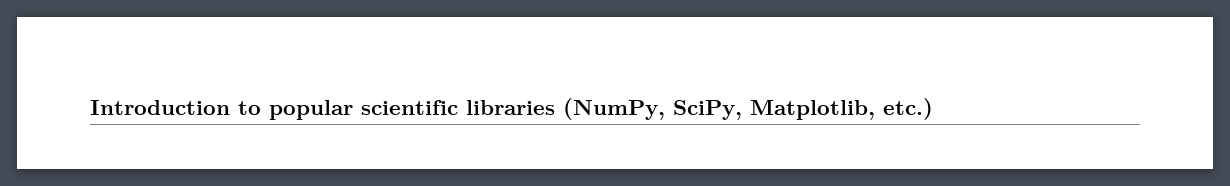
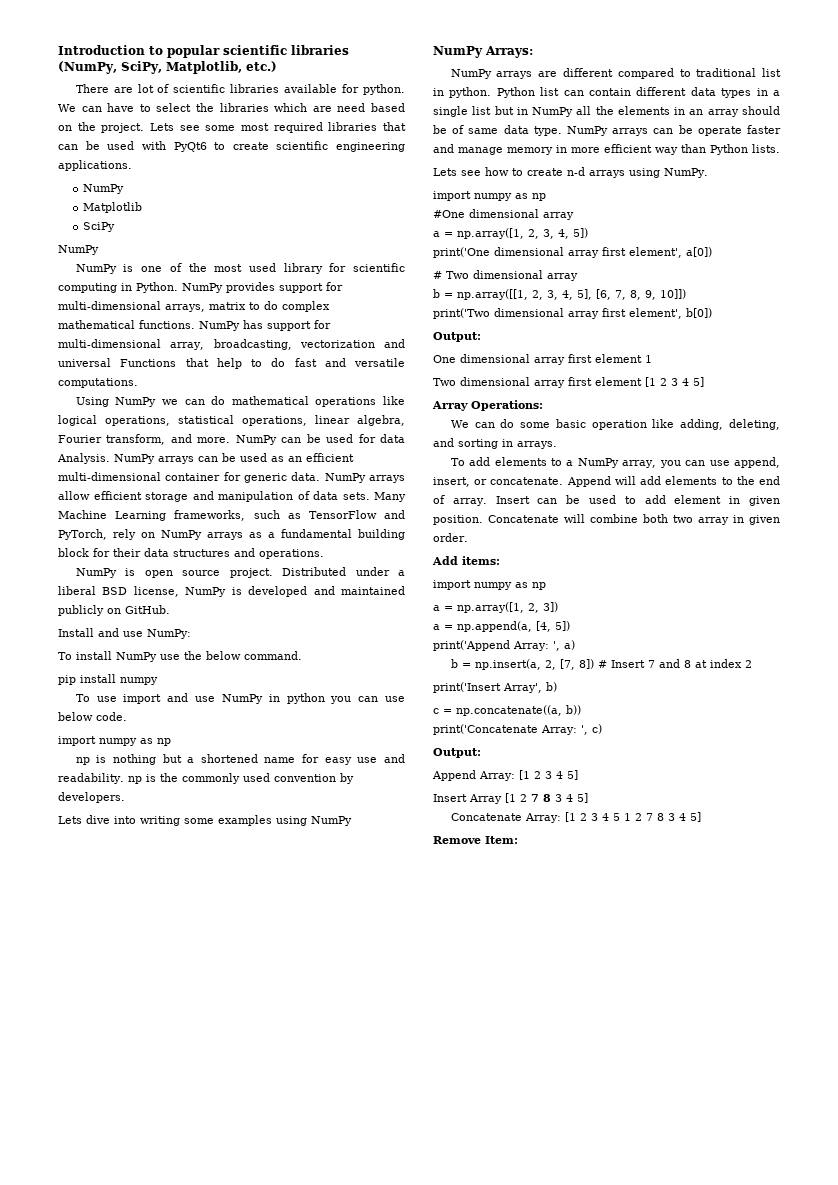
+ There are lot of scientific libraries available for python. We can have to select the libraries which are need based on the project. Lets see some most required libraries that can be used with PyQt6 to create scientific engineering applications.
+ NumPy
+ Matplotlib
+ SciPy
+ NumPy
+ NumPy is one of the most used library for scientific computing in Python. NumPy provides support for multi-dimensional arrays, matrix to do complex mathematical functions. NumPy has support for multi-dimensional array, broadcasting, vectorization and universal Functions that help to do fast and versatile computations.
+ Using NumPy we can do mathematical operations like logical operations, statistical operations, linear algebra, Fourier transform, and more. NumPy can be used for data Analysis. NumPy arrays can be used as an efficient multi-dimensional container for generic data. NumPy arrays allow efficient storage and manipulation of data sets. Many Machine Learning frameworks, such as TensorFlow and PyTorch, rely on NumPy arrays as a fundamental building block for their data structures and operations.
+ NumPy is open source project. Distributed under a liberal BSD license, NumPy is developed and maintained publicly on GitHub.
+ Install and use NumPy:
+ To install NumPy use the below command.
+ pip install numpy
+ To use import and use NumPy in python you can use below code.
+ import numpy as np
+ np is nothing but a shortened name for easy use and readability. np is the commonly used convention by developers.
+ Lets dive into writing some examples using NumPy
+ NumPy Arrays:
+ NumPy arrays are different compared to traditional list in python. Python list can contain different data types in a single list but in NumPy all the elements in an array should be of same data type. NumPy arrays can be operate faster and manage memory in more efficient way than Python lists.
+ Lets see how to create n-d arrays using NumPy.
+ import numpy as np
+ #One dimensional array
+ a = np.array([1, 2, 3, 4, 5])
+ print('One dimensional array first element', a[0])
+ # Two dimensional array
+ b = np.array([[1, 2, 3, 4, 5], [6, 7, 8, 9, 10]])
+ print('Two dimensional array first element', b[0])
+ Output:
+ One dimensional array first element 1
+ Two dimensional array first element [1 2 3 4 5]
+ Array Operations:
+ We can do some basic operation like adding, deleting, and sorting in arrays.
+ To add elements to a NumPy array, you can use append, insert, or concatenate. Append will add elements to the end of array. Insert can be used to add element in given position. Concatenate will combine both two array in given order.
+ Add items:
+ import numpy as np
+ a = np.array([1, 2, 3])
+ a = np.append(a, [4, 5])
+ print('Append Array: ', a)
+ b = np.insert(a, 2, [7, 8]) # Insert 7 and 8 at index 2
+ print('Insert Array', b)
+ c = np.concatenate((a, b))
+ print('Concatenate Array: ', c)
+ Output:
+ Append Array: [1 2 3 4 5]
+ Insert Array [1 2 7 8 3 4 5]
+ Concatenate Array: [1 2 3 4 5 1 2 7 8 3 4 5]
+ Remove Item:

